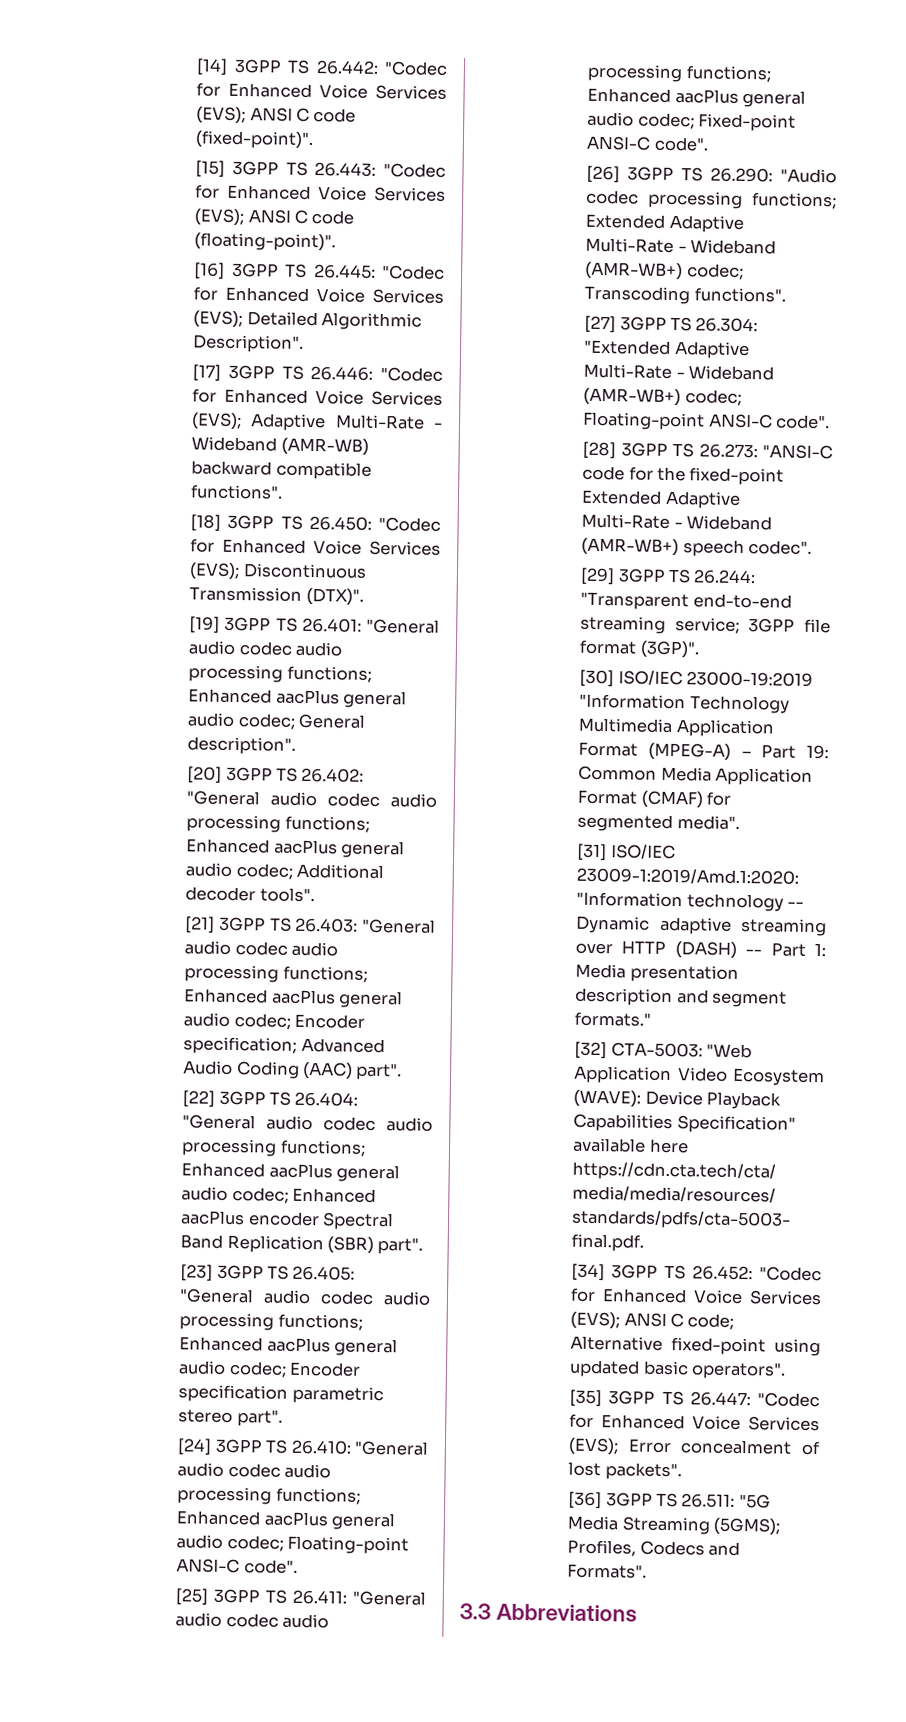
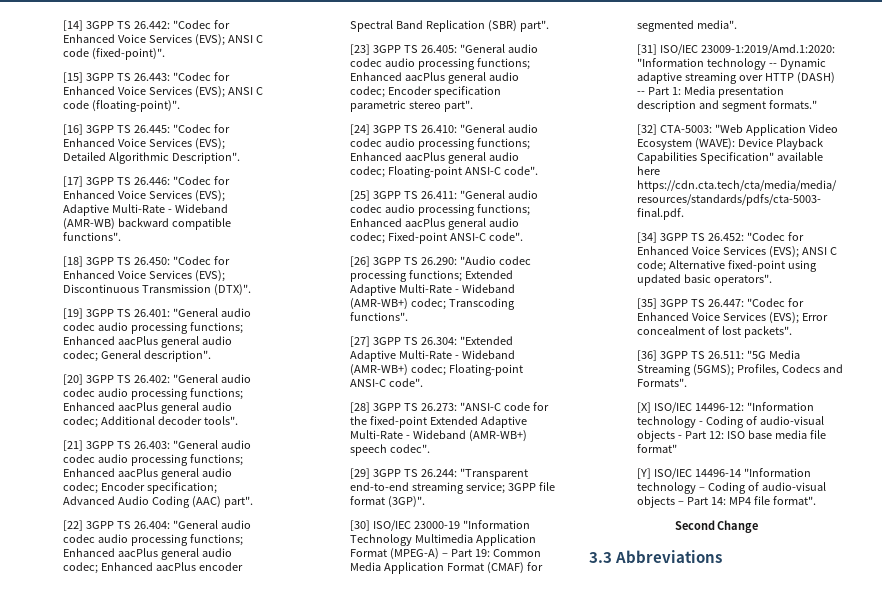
- [30] ISO/IEC 23000-19:2019 "Information Technology Multimedia Application Format (MPEG-A) – Part 19: Common Media Application Format (CMAF) for segmented media".
+ [30] ISO/IEC 23000-19 "Information Technology Multimedia Application Format (MPEG-A) – Part 19: Common Media Application Format (CMAF) for segmented media".
+ [X] ISO/IEC 14496-12: "Information technology - Coding of audio-visual objects - Part 12: ISO base media file format"
+ [Y] ISO/IEC 14496-14 "Information technology – Coding of audio-visual objects – Part 14: MP4 file format".
+ Second Change

